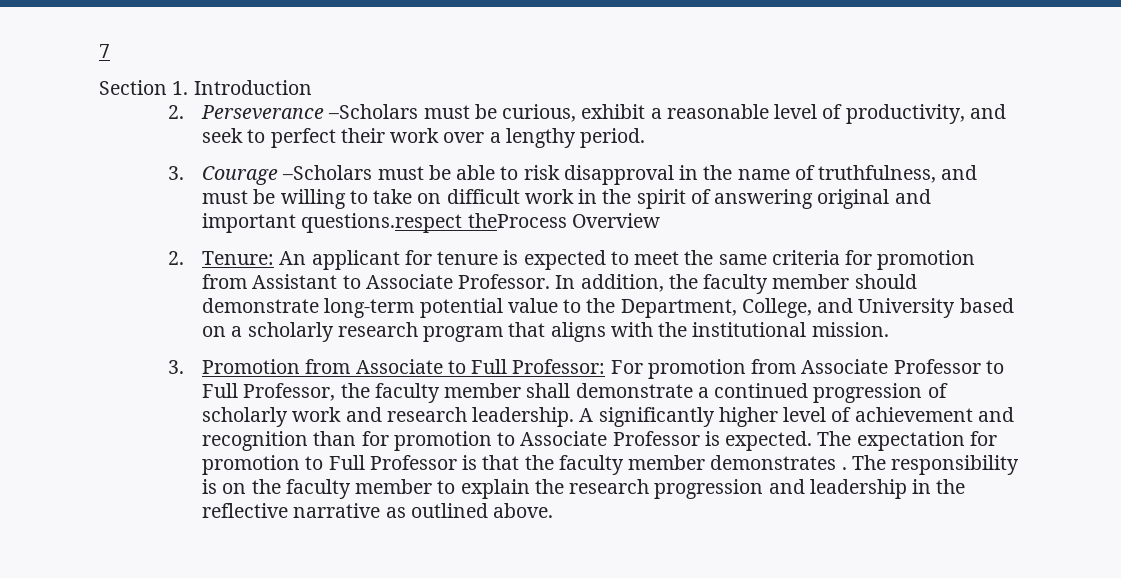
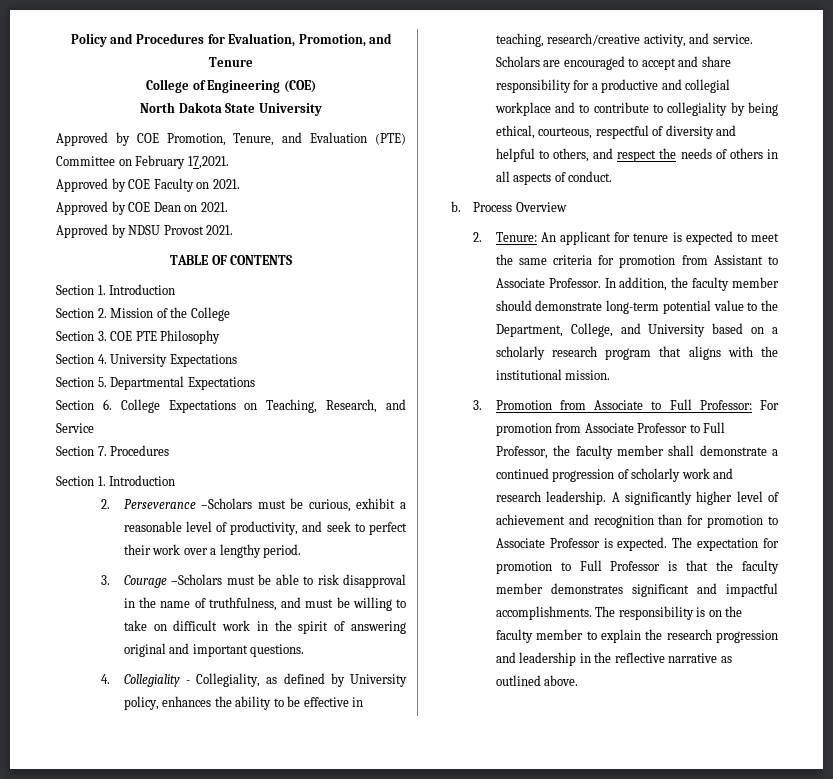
- 7
+ Policy and Procedures for Evaluation, Promotion, and Tenure
+ College of Engineering (COE)
+ North Dakota State University
+ Approved by COE Promotion, Tenure, and Evaluation (PTE) Committee on February 17,2021.
+ Approved by COE Faculty on 2021.
+ Approved by COE Dean on 2021.
+ Approved by NDSU Provost 2021.
+ TABLE OF CONTENTS
+ Section 1. Introduction
+ Section 2. Mission of the College
+ Section 3. COE PTE Philosophy
+ Section 4. University Expectations
+ Section 5. Departmental Expectations
+ Section 6. College Expectations on Teaching, Research, and Service
+ Section 7. Procedures
- 3. Courage –Scholars must be able to risk disapproval in the name of truthfulness, and must be willing to take on difficult work in the spirit of answering original and important questions.respect theProcess Overview
+ 3. Courage –Scholars must be able to risk disapproval in the name of truthfulness, and must be willing to take on difficult work in the spirit of answering original and important questions.
+ 4. Collegiality - Collegiality, as defined by University policy, enhances the ability to be effective in teaching, research/creative activity, and service. Scholars are encouraged to accept and share responsibility for a productive and collegial workplace and to contribute to collegiality by being ethical, courteous, respectful of diversity and helpful to others, and respect the needs of others in all aspects of conduct.
+ b. Process Overview
- The expectation for promotion to Full Professor is that the faculty member demonstrates .
+ The expectation for promotion to Full Professor is that the faculty member demonstrates significant and impactful accomplishments.

